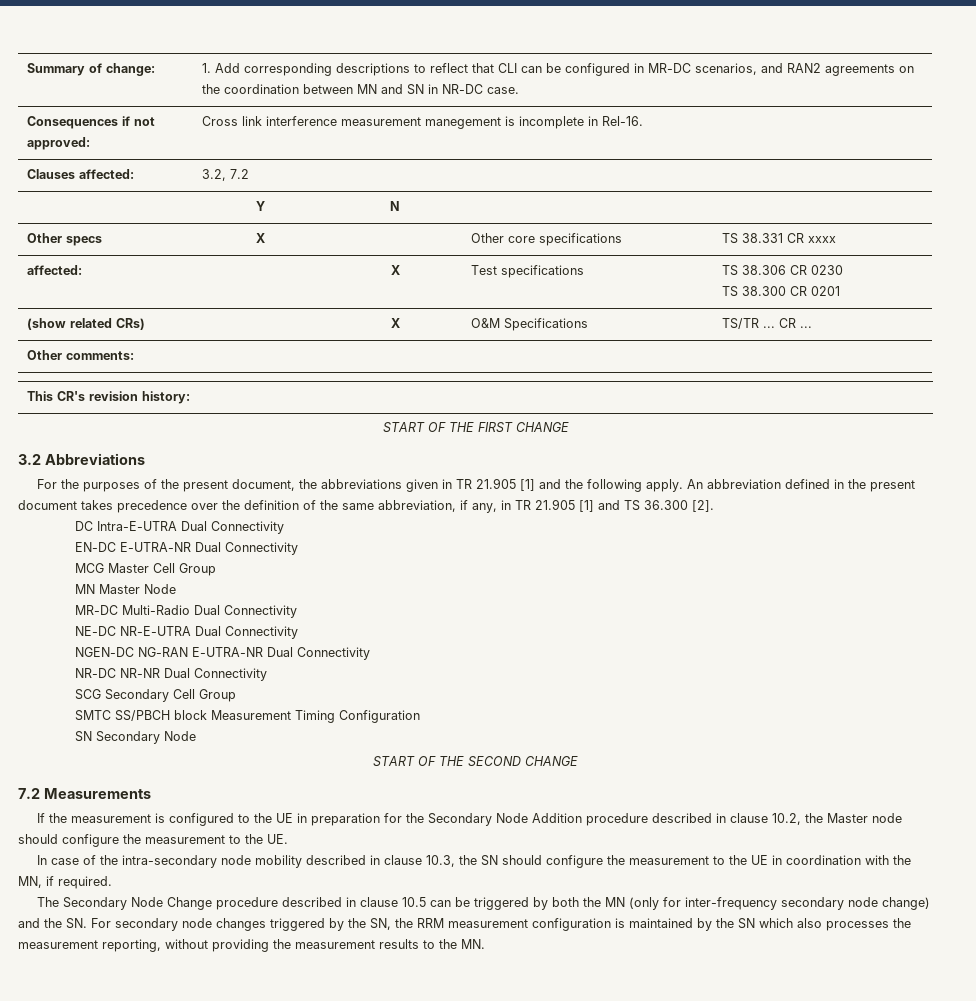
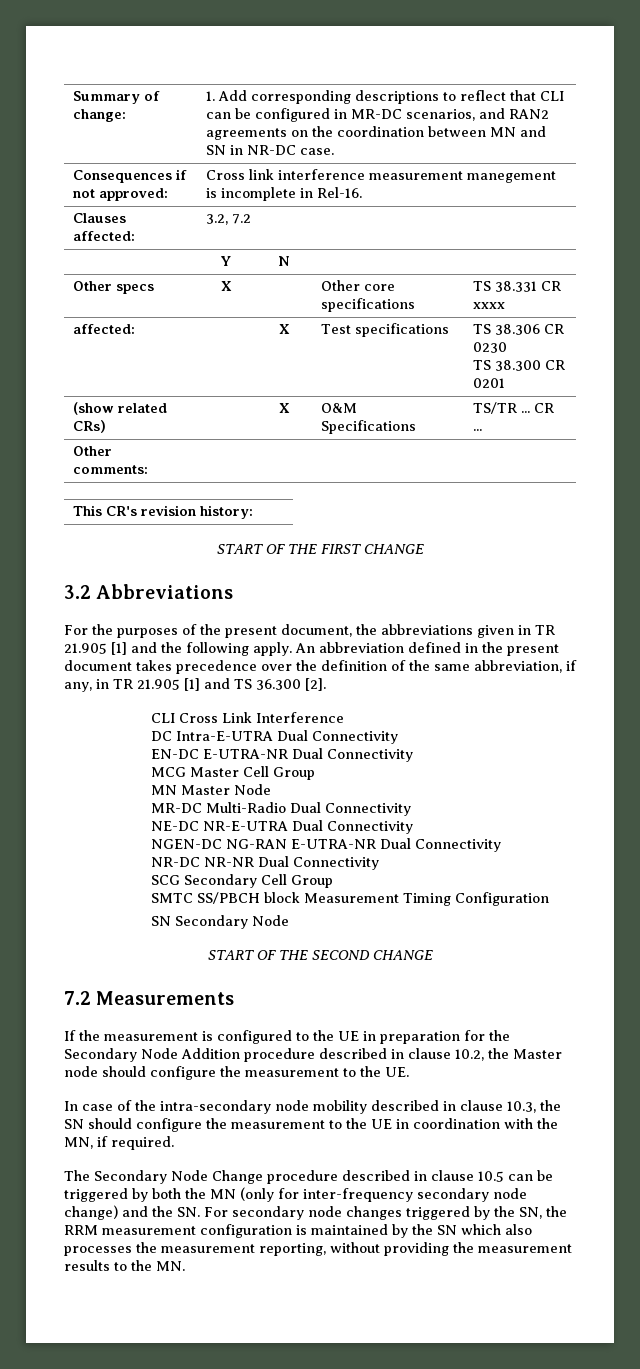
+ CLI Cross Link Interference

